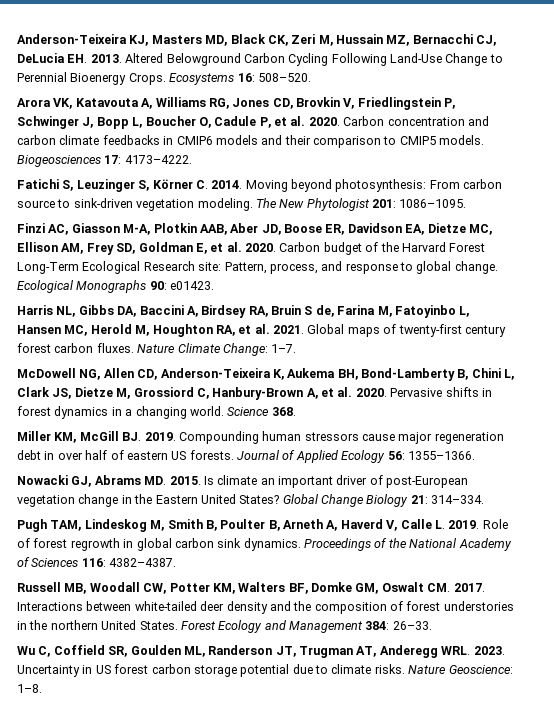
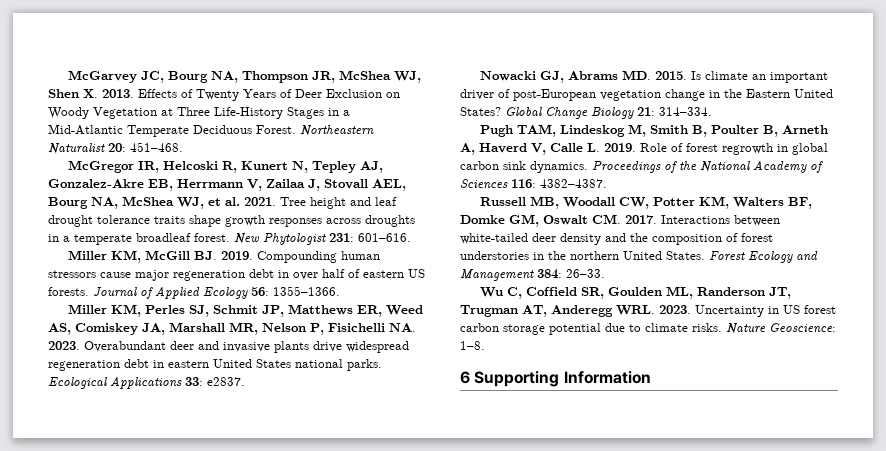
- Anderson-Teixeira KJ, Masters MD, Black CK, Zeri M, Hussain MZ, Bernacchi CJ, DeLucia EH. 2013. Altered Belowground Carbon Cycling Following Land-Use Change to Perennial Bioenergy Crops. Ecosystems 16: 508–520.
- Arora VK, Katavouta A, Williams RG, Jones CD, Brovkin V, Friedlingstein P, Schwinger J, Bopp L, Boucher O, Cadule P, et al. 2020. Carbon concentration and carbon climate feedbacks in CMIP6 models and their comparison to CMIP5 models. Biogeosciences 17: 4173–4222.
- Fatichi S, Leuzinger S, Körner C. 2014. Moving beyond photosynthesis: From carbon source to sink-driven vegetation modeling. The New Phytologist 201: 1086–1095.
- Finzi AC, Giasson M-A, Plotkin AAB, Aber JD, Boose ER, Davidson EA, Dietze MC, Ellison AM, Frey SD, Goldman E, et al. 2020. Carbon budget of the Harvard Forest Long-Term Ecological Research site: Pattern, process, and response to global change. Ecological Monographs 90: e01423.
- Harris NL, Gibbs DA, Baccini A, Birdsey RA, Bruin S de, Farina M, Fatoyinbo L, Hansen MC, Herold M, Houghton RA, et al. 2021. Global maps of twenty-first century forest carbon fluxes. Nature Climate Change: 1–7.
- McDowell NG, Allen CD, Anderson-Teixeira K, Aukema BH, Bond-Lamberty B, Chini L, Clark JS, Dietze M, Grossiord C, Hanbury-Brown A, et al. 2020. Pervasive shifts in forest dynamics in a changing world. Science 368.
+ McGarvey JC, Bourg NA, Thompson JR, McShea WJ, Shen X. 2013. Effects of Twenty Years of Deer Exclusion on Woody Vegetation at Three Life-History Stages in a Mid-Atlantic Temperate Deciduous Forest. Northeastern Naturalist 20: 451–468.
+ McGregor IR, Helcoski R, Kunert N, Tepley AJ, Gonzalez-Akre EB, Herrmann V, Zailaa J, Stovall AEL, Bourg NA, McShea WJ, et al. 2021. Tree height and leaf drought tolerance traits shape growth responses across droughts in a temperate broadleaf forest. New Phytologist 231: 601–616.
+ Miller KM, Perles SJ, Schmit JP, Matthews ER, Weed AS, Comiskey JA, Marshall MR, Nelson P, Fisichelli NA. 2023. Overabundant deer and invasive plants drive widespread regeneration debt in eastern United States national parks. Ecological Applications 33: e2837.
+ 6 Supporting Information

